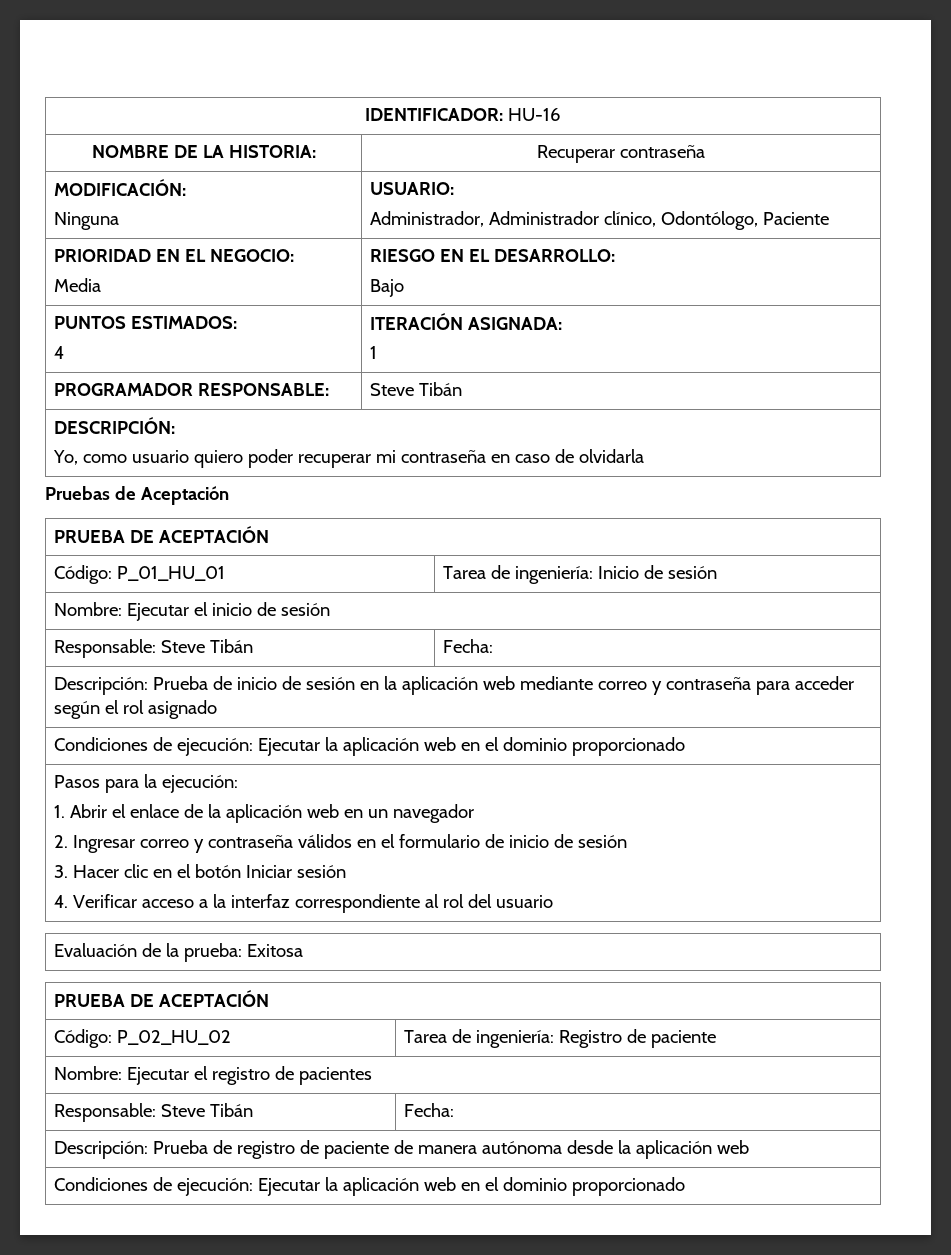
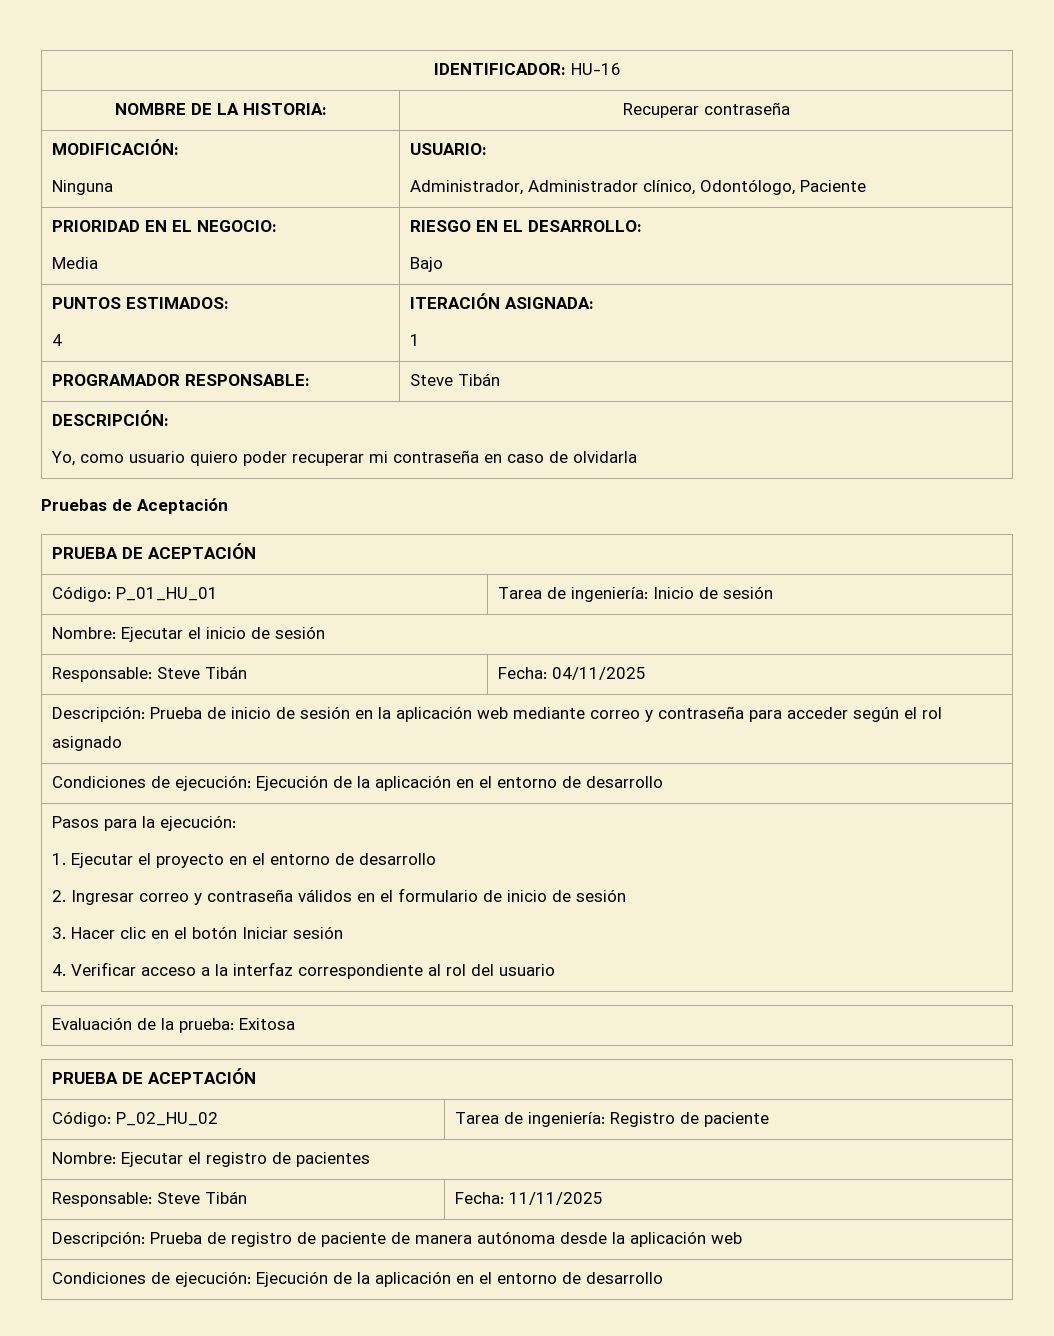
  Nombre: Ejecutar el inicio de sesión
- Responsable: Steve Tibán | Fecha:
+ Responsable: Steve Tibán | Fecha: 04/11/2025
  Descripción: Prueba de inicio de sesión en la aplicación web mediante correo y contraseña para acceder según el rol asignado
- Condiciones de ejecución: Ejecutar la aplicación web en el dominio proporcionado
+ Condiciones de ejecución: Ejecución de la aplicación en el entorno de desarrollo
- 1. Abrir el enlace de la aplicación web en un navegador
+ 1. Ejecutar el proyecto en el entorno de desarrollo
  Nombre: Ejecutar el registro de pacientes
- Responsable: Steve Tibán | Fecha:
+ Responsable: Steve Tibán | Fecha: 11/11/2025
  Descripción: Prueba de registro de paciente de manera autónoma desde la aplicación web
- Condiciones de ejecución: Ejecutar la aplicación web en el dominio proporcionado
+ Condiciones de ejecución: Ejecución de la aplicación en el entorno de desarrollo

